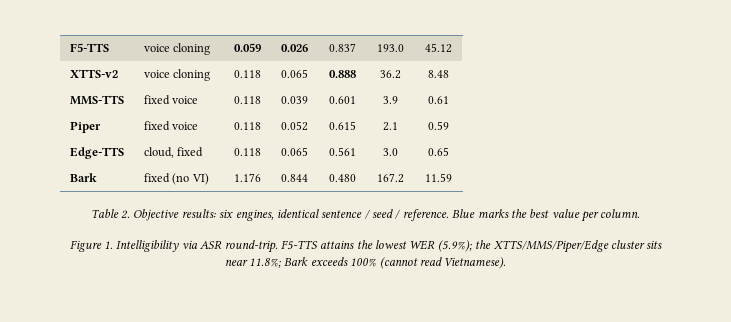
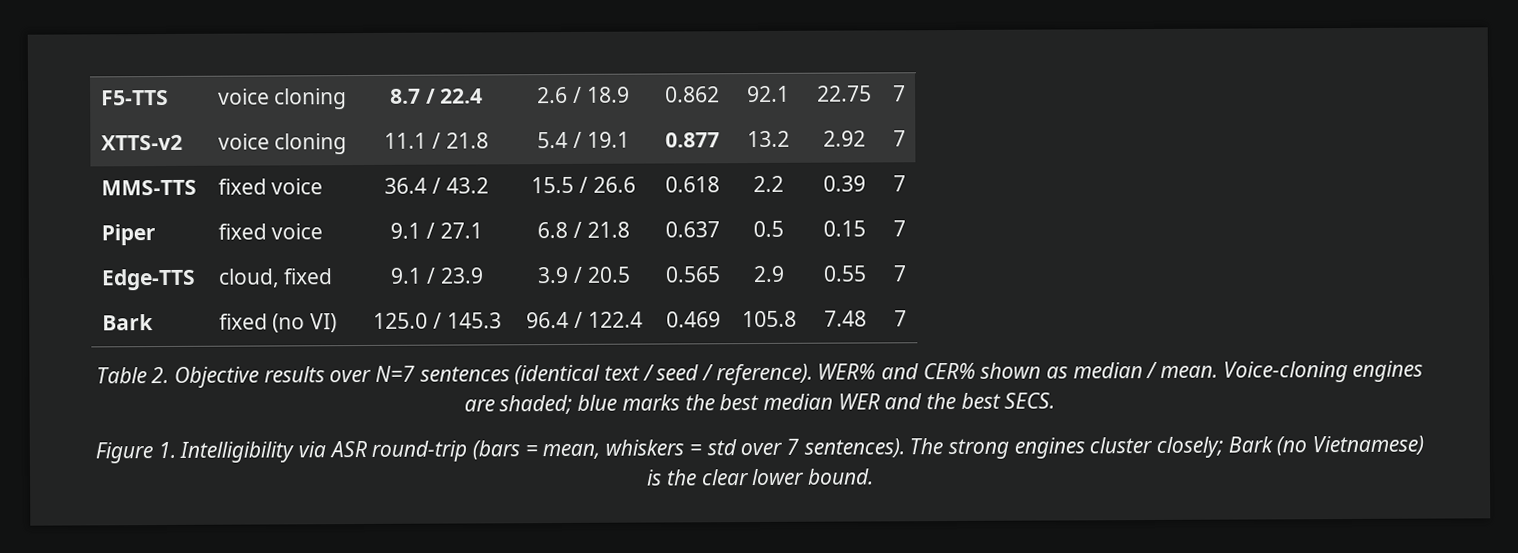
- F5-TTS | voice cloning | 0.059 | 0.026 | 0.837 | 193.0 | 45.12
- XTTS-v2 | voice cloning | 0.118 | 0.065 | 0.888 | 36.2 | 8.48
- MMS-TTS | fixed voice | 0.118 | 0.039 | 0.601 | 3.9 | 0.61
- Piper | fixed voice | 0.118 | 0.052 | 0.615 | 2.1 | 0.59
- Edge-TTS | cloud, fixed | 0.118 | 0.065 | 0.561 | 3.0 | 0.65
- Bark | fixed (no VI) | 1.176 | 0.844 | 0.480 | 167.2 | 11.59
- Table 2. Objective results: six engines, identical sentence / seed / reference. Blue marks the best value per column.
+ F5-TTS | voice cloning | 8.7 / 22.4 | 2.6 / 18.9 | 0.862 | 92.1 | 22.75 | 7
+ XTTS-v2 | voice cloning | 11.1 / 21.8 | 5.4 / 19.1 | 0.877 | 13.2 | 2.92 | 7
+ MMS-TTS | fixed voice | 36.4 / 43.2 | 15.5 / 26.6 | 0.618 | 2.2 | 0.39 | 7
+ Piper | fixed voice | 9.1 / 27.1 | 6.8 / 21.8 | 0.637 | 0.5 | 0.15 | 7
+ Edge-TTS | cloud, fixed | 9.1 / 23.9 | 3.9 / 20.5 | 0.565 | 2.9 | 0.55 | 7
+ Bark | fixed (no VI) | 125.0 / 145.3 | 96.4 / 122.4 | 0.469 | 105.8 | 7.48 | 7
+ Table 2. Objective results over N=7 sentences (identical text / seed / reference). WER% and CER% shown as median / mean. Voice-cloning engines are shaded; blue marks the best median WER and the best SECS.
- Figure 1. Intelligibility via ASR round-trip. F5-TTS attains the lowest WER (5.9%); the XTTS/MMS/Piper/Edge cluster sits near 11.8%; Bark exceeds 100% (cannot read Vietnamese).
+ Figure 1. Intelligibility via ASR round-trip (bars = mean, whiskers = std over 7 sentences). The strong engines cluster closely; Bark (no Vietnamese) is the clear lower bound.

